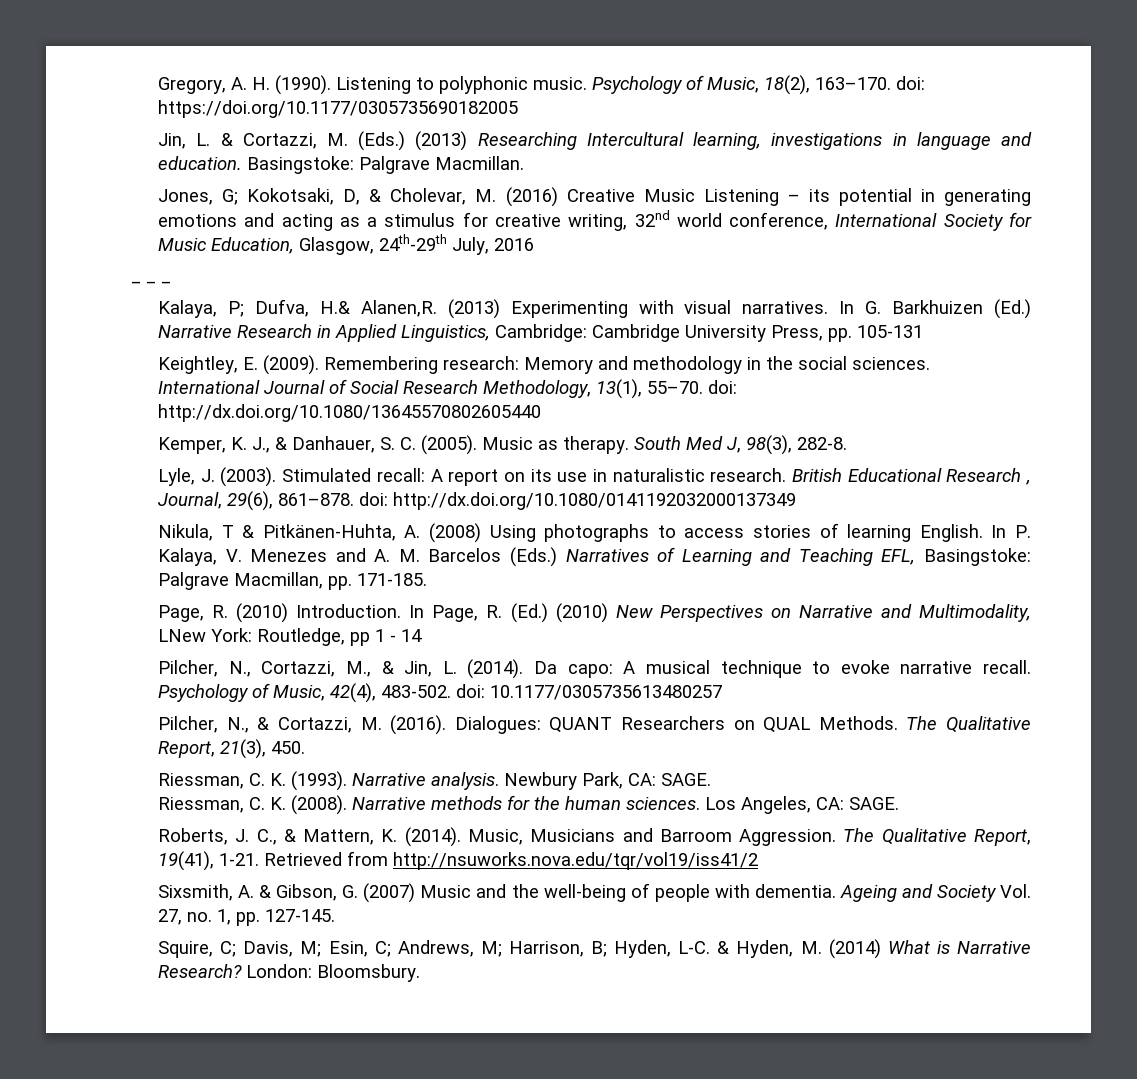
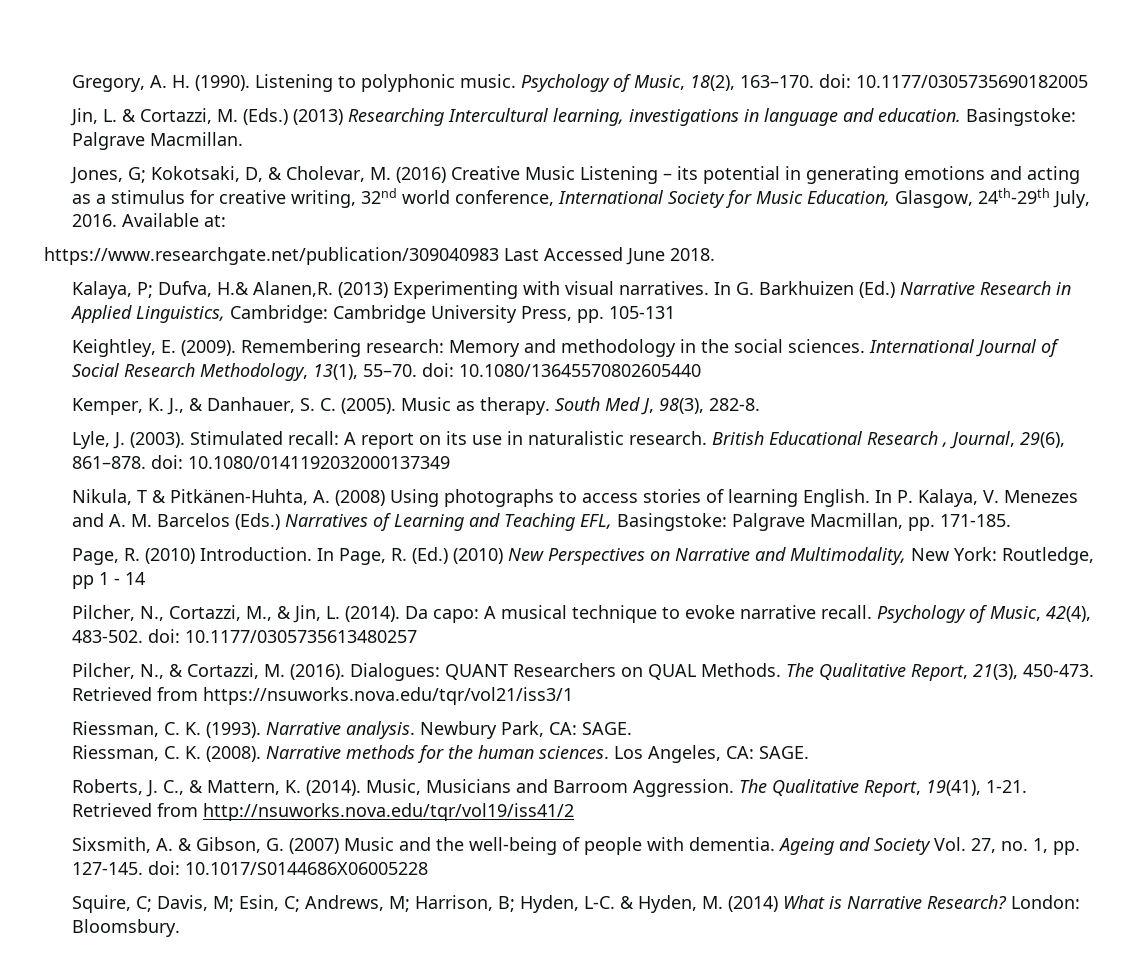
- Psychology of Music, 18(2), 163–170. doi: https://doi.org/10.1177/0305735690182005
+ Psychology of Music, 18(2), 163–170. doi: 10.1177/0305735690182005
- Jones, G; Kokotsaki, D, & Cholevar, M. (2016) Creative Music Listening – its potential in generating emotions and acting as a stimulus for creative writing, 32nd world conference, International Society for Music Education, Glasgow, 24th-29th July, 2016
- _ _ _
+ Jones, G; Kokotsaki, D, & Cholevar, M. (2016) Creative Music Listening – its potential in generating emotions and acting as a stimulus for creative writing, 32nd world conference, International Society for Music Education, Glasgow, 24th-29th July, 2016. Available at:
+ https://www.researchgate.net/publication/309040983 Last Accessed June 2018.
- International Journal of Social Research Methodology, 13(1), 55–70. doi: http://dx.doi.org/10.1080/13645570802605440
+ International Journal of Social Research Methodology, 13(1), 55–70. doi: 10.1080/13645570802605440
- British Educational Research , Journal, 29(6), 861–878. doi: http://dx.doi.org/10.1080/0141192032000137349
+ British Educational Research , Journal, 29(6), 861–878. doi: 10.1080/0141192032000137349
- In Page, R. (Ed.) (2010) New Perspectives on Narrative and Multimodality, LNew York: Routledge, pp 1 - 14
+ In Page, R. (Ed.) (2010) New Perspectives on Narrative and Multimodality, New York: Routledge, pp 1 - 14
- The Qualitative Report, 21(3), 450.
+ The Qualitative Report, 21(3), 450-473. Retrieved from https://nsuworks.nova.edu/tqr/vol21/iss3/1
- Ageing and Society Vol. 27, no. 1, pp. 127-145.
+ Ageing and Society Vol. 27, no. 1, pp. 127-145. doi: 10.1017/S0144686X06005228

